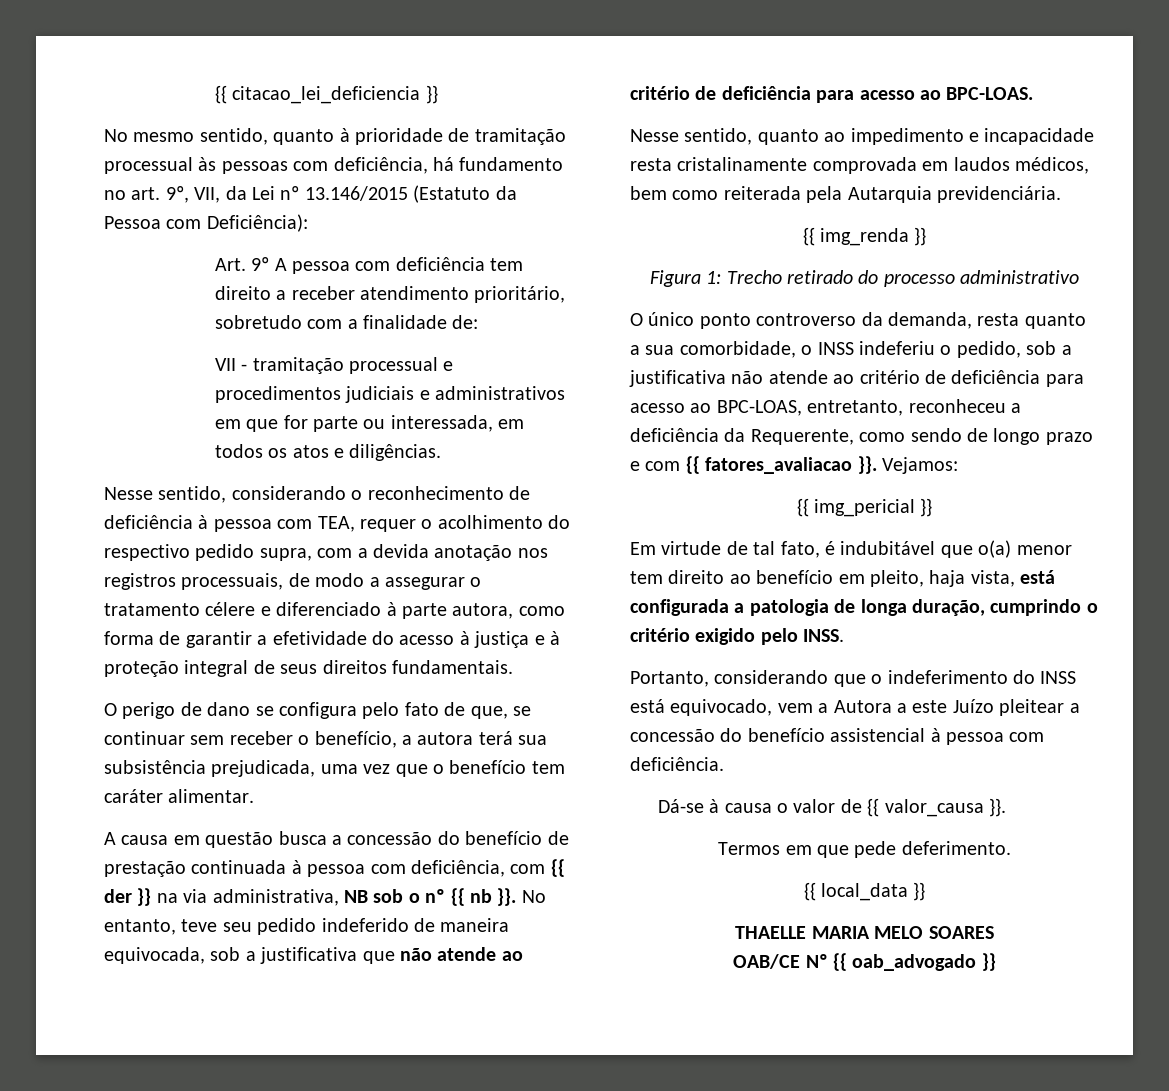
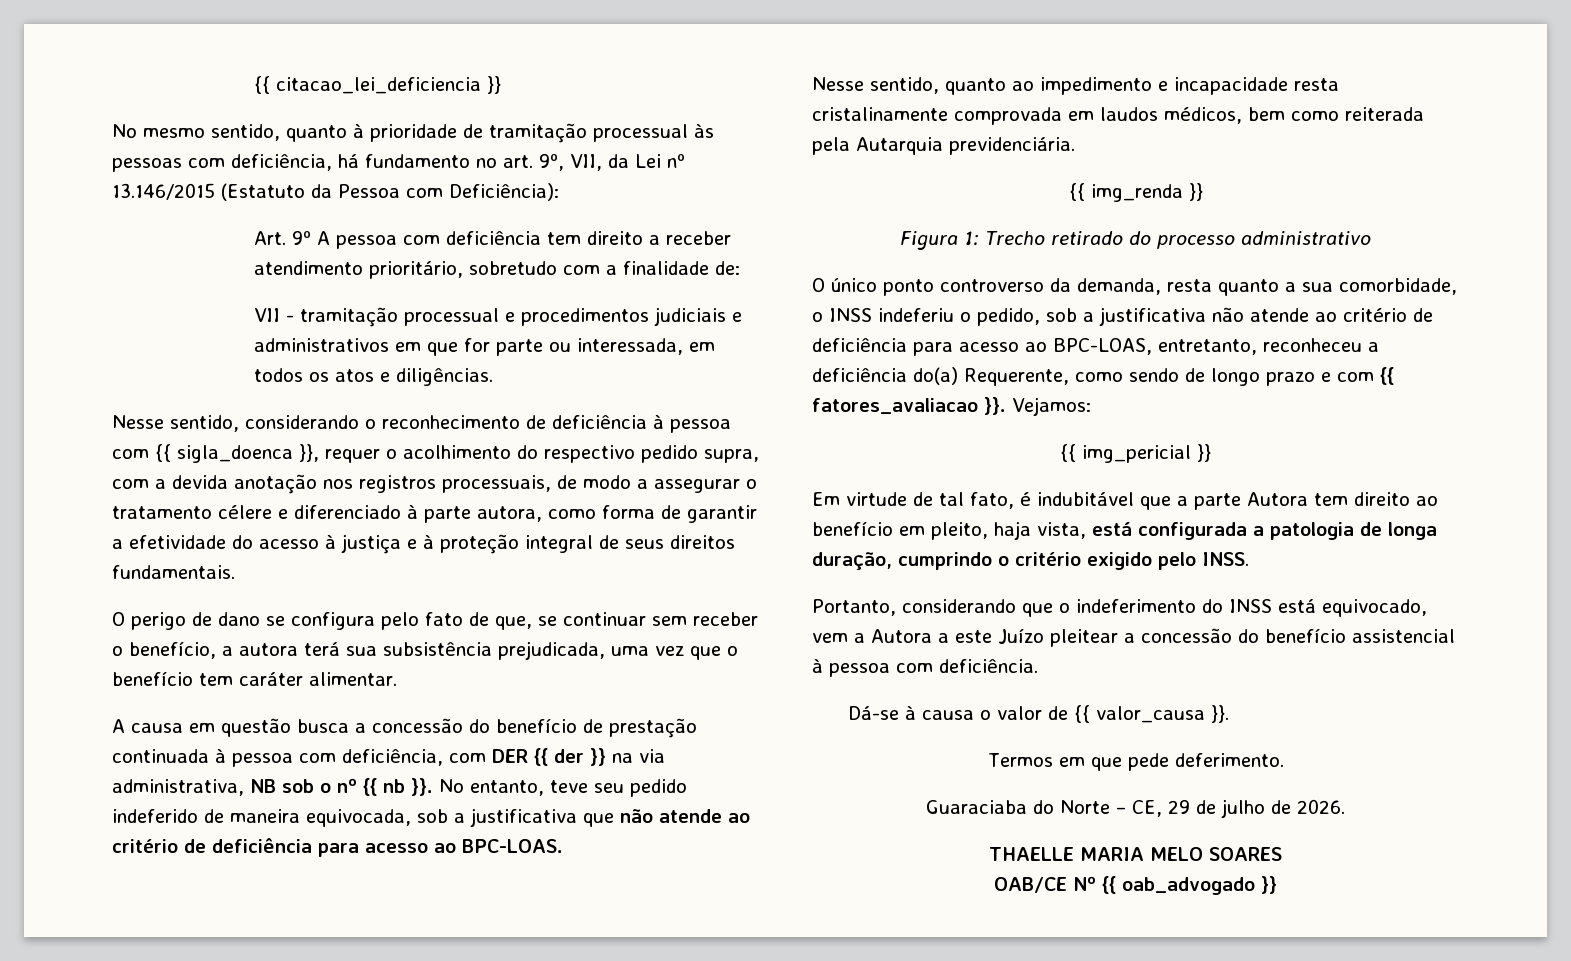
- Nesse sentido, considerando o reconhecimento de deficiência à pessoa com TEA, requer o acolhimento do respectivo pedido supra, com a devida anotação nos registros processuais, de modo a assegurar o tratamento célere e diferenciado à parte autora, como forma de garantir a efetividade do acesso à justiça e à proteção integral de seus direitos fundamentais.
+ Nesse sentido, considerando o reconhecimento de deficiência à pessoa com {{ sigla_doenca }}, requer o acolhimento do respectivo pedido supra, com a devida anotação nos registros processuais, de modo a assegurar o tratamento célere e diferenciado à parte autora, como forma de garantir a efetividade do acesso à justiça e à proteção integral de seus direitos fundamentais.
- A causa em questão busca a concessão do benefício de prestação continuada à pessoa com deficiência, com {{ der }} na via administrativa, NB sob o nº {{ nb }}.
+ A causa em questão busca a concessão do benefício de prestação continuada à pessoa com deficiência, com DER {{ der }} na via administrativa, NB sob o nº {{ nb }}.
- O único ponto controverso da demanda, resta quanto a sua comorbidade, o INSS indeferiu o pedido, sob a justificativa não atende ao critério de deficiência para acesso ao BPC-LOAS, entretanto, reconheceu a deficiência da Requerente, como sendo de longo prazo e com {{ fatores_avaliacao }}.
+ O único ponto controverso da demanda, resta quanto a sua comorbidade, o INSS indeferiu o pedido, sob a justificativa não atende ao critério de deficiência para acesso ao BPC-LOAS, entretanto, reconheceu a deficiência do(a) Requerente, como sendo de longo prazo e com {{ fatores_avaliacao }}.
- Em virtude de tal fato, é indubitável que o(a) menor tem direito ao benefício em pleito, haja vista, está configurada a patologia de longa duração, cumprindo o critério exigido pelo INSS.
+ Em virtude de tal fato, é indubitável que a parte Autora tem direito ao benefício em pleito, haja vista, está configurada a patologia de longa duração, cumprindo o critério exigido pelo INSS.
- {{ local_data }}
+ Guaraciaba do Norte – CE, 29 de julho de 2026.

